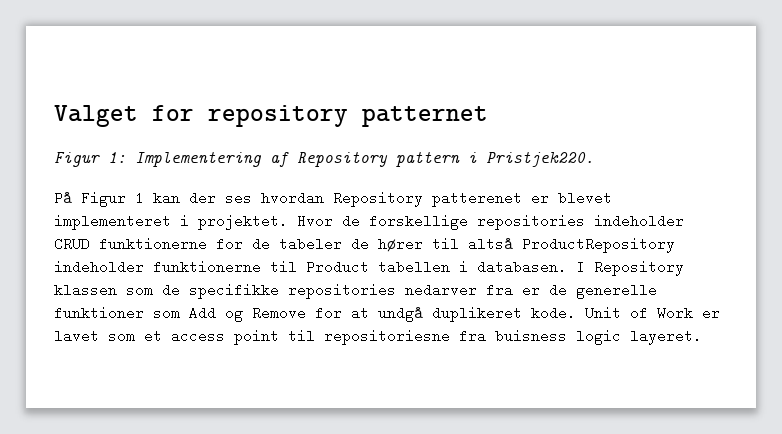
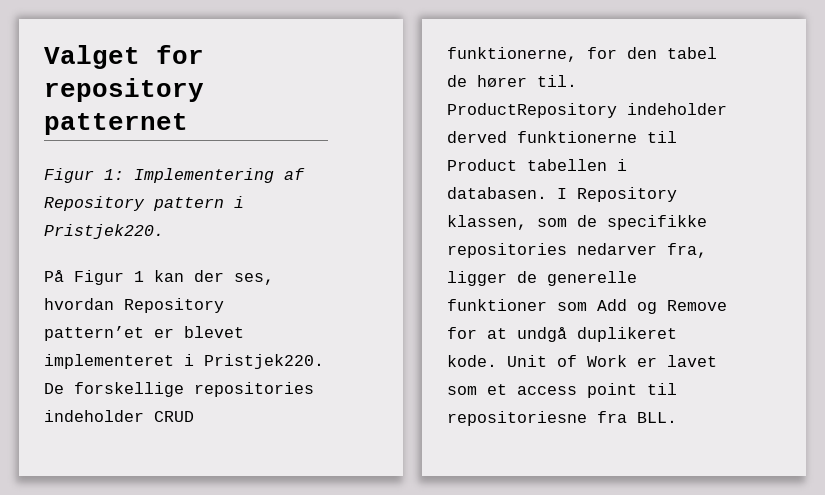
- På Figur 1 kan der ses hvordan Repository patterenet er blevet implementeret i projektet. Hvor de forskellige repositories indeholder CRUD funktionerne for de tabeler de hører til altså ProductRepository indeholder funktionerne til Product tabellen i databasen.
+ På Figur 1 kan der ses, hvordan Repository pattern’et er blevet implementeret i Pristjek220. De forskellige repositories indeholder CRUD funktionerne, for den tabel de hører til. ProductRepository indeholder derved funktionerne til Product tabellen i databasen.
- I Repository klassen som de specifikke repositories nedarver fra er de generelle funktioner som Add og Remove for at undgå duplikeret kode.
+ I Repository klassen, som de specifikke repositories nedarver fra, ligger de generelle funktioner som Add og Remove for at undgå duplikeret kode.
- Unit of Work er lavet som et access point til repositoriesne fra buisness logic layeret.
+ Unit of Work er lavet som et access point til repositoriesne fra BLL.

